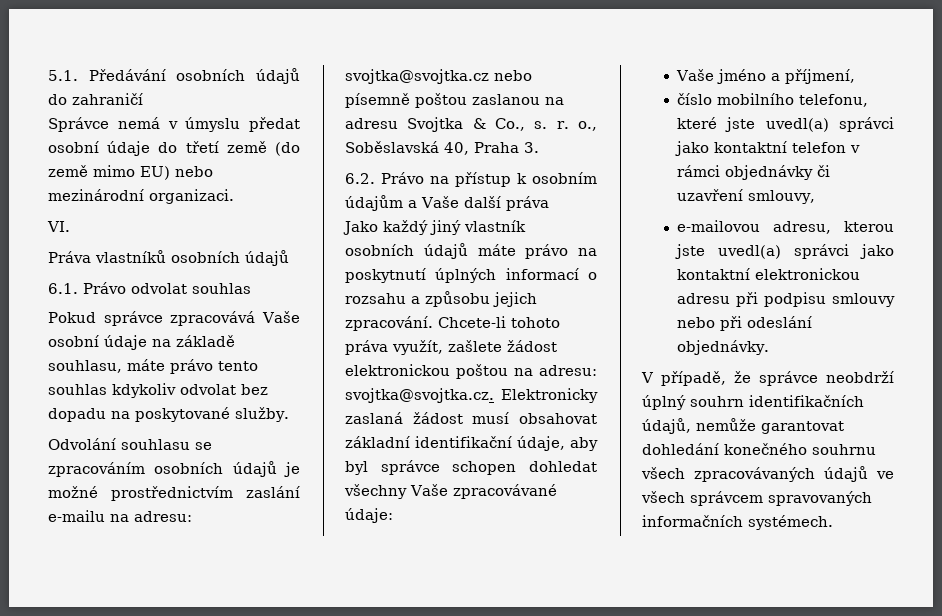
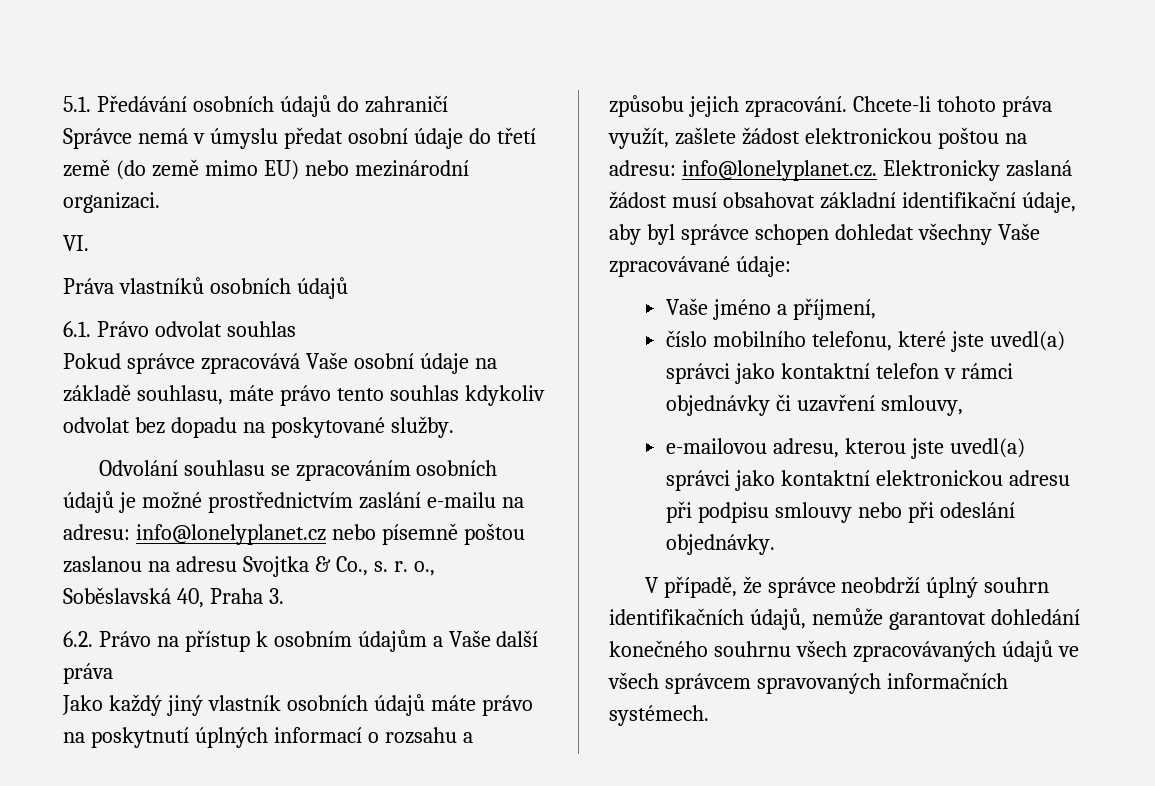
- Odvolání souhlasu se zpracováním osobních údajů je možné prostřednictvím zaslání e-mailu na adresu: svojtka@svojtka.cz nebo písemně poštou zaslanou na adresu Svojtka & Co., s. r. o., Soběslavská 40, Praha 3.
+ Odvolání souhlasu se zpracováním osobních údajů je možné prostřednictvím zaslání e-mailu na adresu: info@lonelyplanet.cz nebo písemně poštou zaslanou na adresu Svojtka & Co., s. r. o., Soběslavská 40, Praha 3.
- Chcete-li tohoto práva využít, zašlete žádost elektronickou poštou na adresu: svojtka@svojtka.cz. Elektronicky zaslaná žádost musí obsahovat základní identifikační údaje, aby byl správce schopen dohledat všechny Vaše zpracovávané údaje:
+ Chcete-li tohoto práva využít, zašlete žádost elektronickou poštou na adresu: info@lonelyplanet.cz. Elektronicky zaslaná žádost musí obsahovat základní identifikační údaje, aby byl správce schopen dohledat všechny Vaše zpracovávané údaje:

